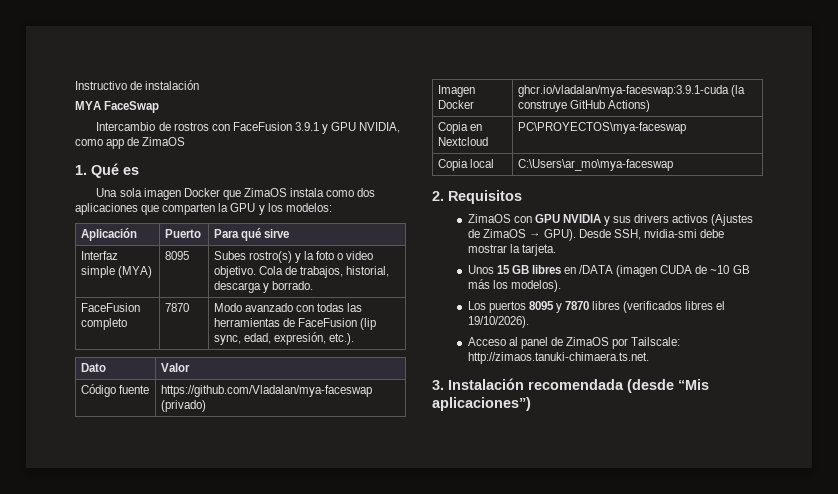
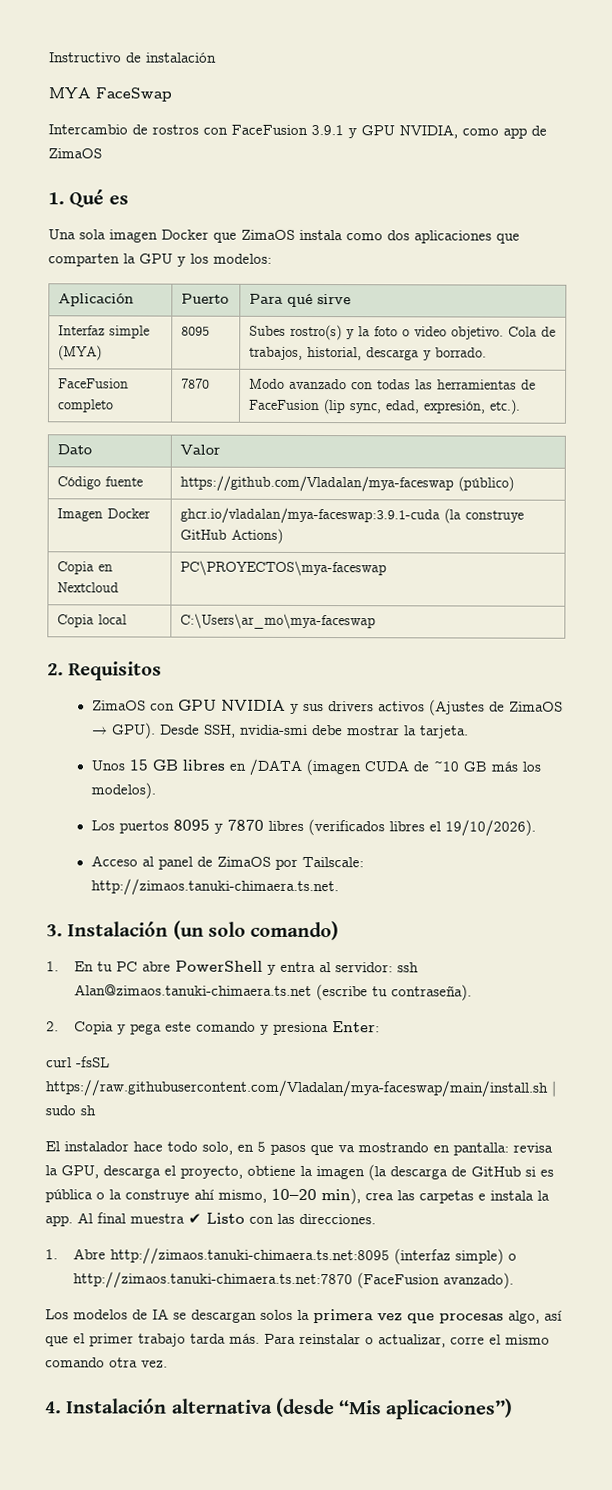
- Código fuente | https://github.com/Vladalan/mya-faceswap (privado)
+ Código fuente | https://github.com/Vladalan/mya-faceswap (público)
- 3. Instalación recomendada (desde “Mis aplicaciones”)
+ 3. Instalación (un solo comando)
+ 1. En tu PC abre PowerShell y entra al servidor: ssh Alan@zimaos.tanuki-chimaera.ts.net (escribe tu contraseña).
+ 2. Copia y pega este comando y presiona Enter:
+ curl -fsSL https://raw.githubusercontent.com/Vladalan/mya-faceswap/main/install.sh | sudo sh
+ El instalador hace todo solo, en 5 pasos que va mostrando en pantalla: revisa la GPU, descarga el proyecto, obtiene la imagen (la descarga de GitHub si es pública o la construye ahí mismo, 10–20 min), crea las carpetas e instala la app. Al final muestra ✔ Listo con las direcciones.
+ 1. Abre http://zimaos.tanuki-chimaera.ts.net:8095 (interfaz simple) o http://zimaos.tanuki-chimaera.ts.net:7870 (FaceFusion avanzado).
+ Los modelos de IA se descargan solos la primera vez que procesas algo, así que el primer trabajo tarda más. Para reinstalar o actualizar, corre el mismo comando otra vez.
+ 4. Instalación alternativa (desde “Mis aplicaciones”)

